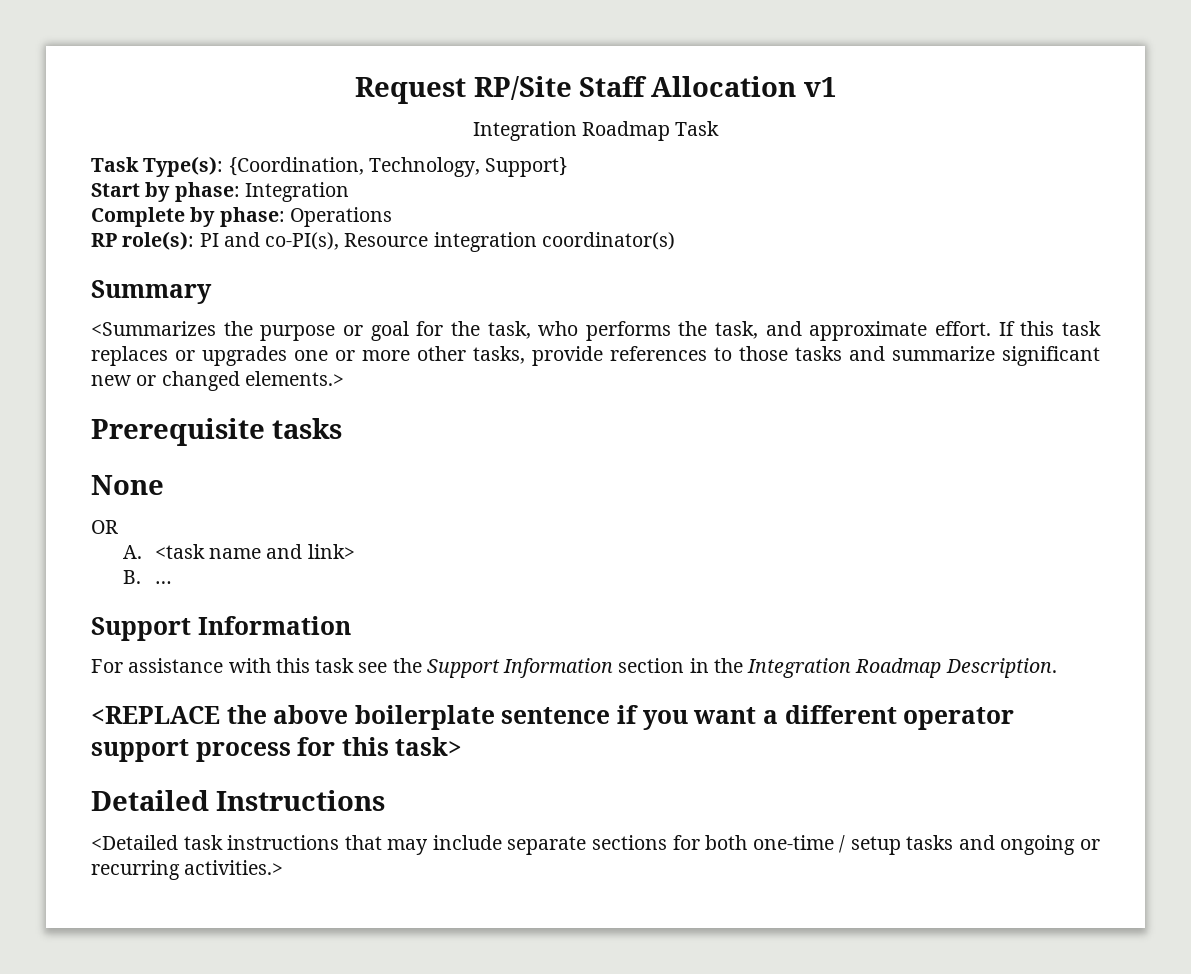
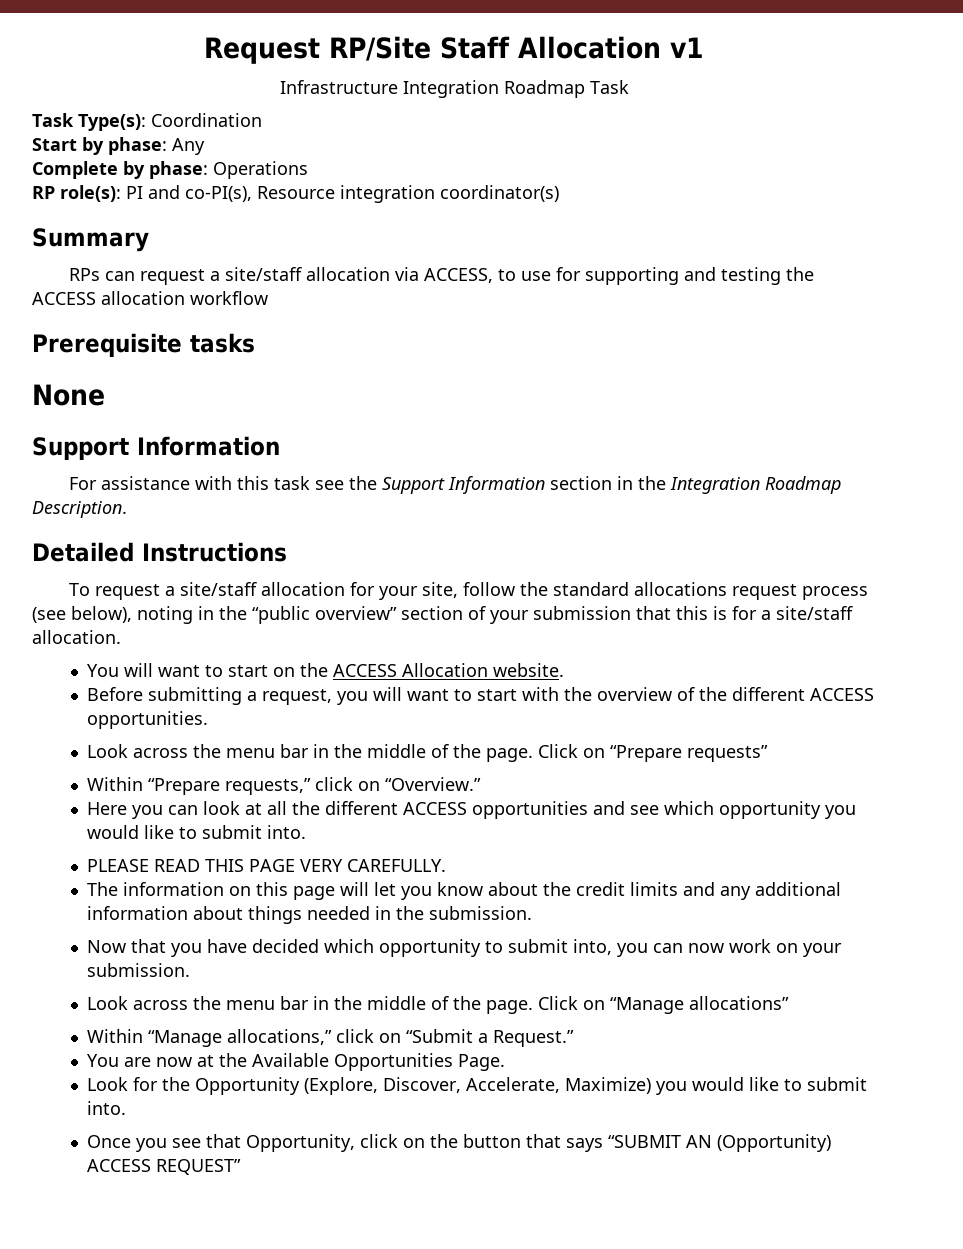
- Integration Roadmap Task
+ Infrastructure Integration Roadmap Task
- Task Type(s): {Coordination, Technology, Support}
+ Task Type(s): Coordination
- Start by phase: Integration
+ Start by phase: Any
- <Summarizes the purpose or goal for the task, who performs the task, and approximate effort. If this task replaces or upgrades one or more other tasks, provide references to those tasks and summarize significant new or changed elements.>
+ RPs can request a site/staff allocation via ACCESS, to use for supporting and testing the ACCESS allocation workflow
  Prerequisite tasks
  None
- OR
- A. <task name and link>
- B. …
- <REPLACE the above boilerplate sentence if you want a different operator support process for this task>
  Detailed Instructions
- <Detailed task instructions that may include separate sections for both one-time / setup tasks and ongoing or recurring activities.>
+ To request a site/staff allocation for your site, follow the standard allocations request process (see below), noting in the “public overview” section of your submission that this is for a site/staff allocation.
+ You will want to start on the ACCESS Allocation website.
+ Before submitting a request, you will want to start with the overview of the different ACCESS opportunities.
+ Look across the menu bar in the middle of the page. Click on “Prepare requests”
+ Within “Prepare requests,” click on “Overview.”
+ Here you can look at all the different ACCESS opportunities and see which opportunity you would like to submit into.
+ PLEASE READ THIS PAGE VERY CAREFULLY.
+ The information on this page will let you know about the credit limits and any additional information about things needed in the submission.
+ Now that you have decided which opportunity to submit into, you can now work on your submission.
+ Look across the menu bar in the middle of the page. Click on “Manage allocations”
+ Within “Manage allocations,” click on “Submit a Request.”
+ You are now at the Available Opportunities Page.
+ Look for the Opportunity (Explore, Discover, Accelerate, Maximize) you would like to submit into.
+ Once you see that Opportunity, click on the button that says “SUBMIT AN (Opportunity) ACCESS REQUEST”

